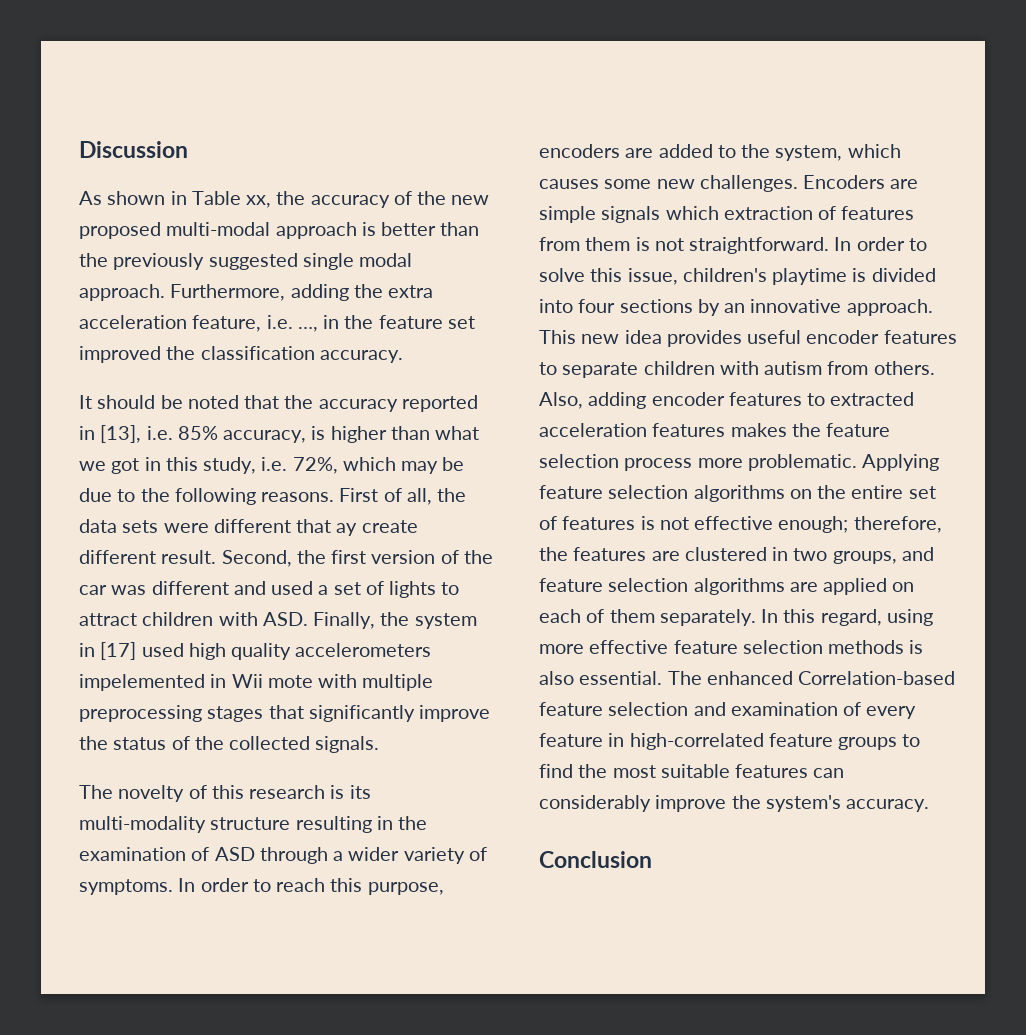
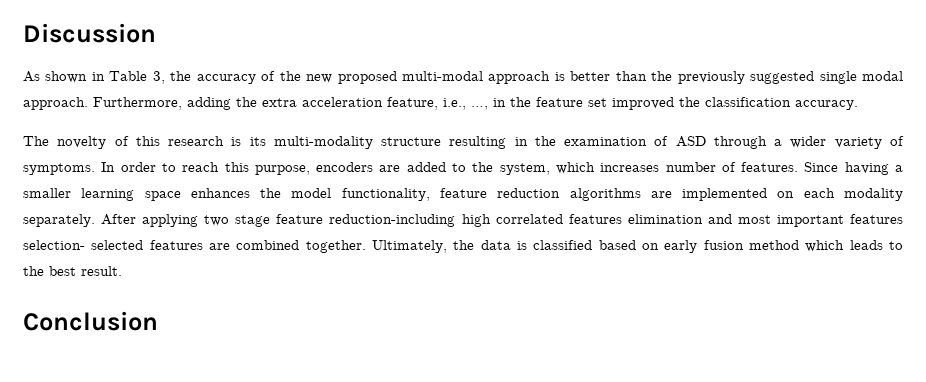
- As shown in Table xx, the accuracy of the new proposed multi-modal approach is better than the previously suggested single modal approach.
+ As shown in Table 3, the accuracy of the new proposed multi-modal approach is better than the previously suggested single modal approach.
- Furthermore, adding the extra acceleration feature, i.e. …, in the feature set improved the classification accuracy.
+ Furthermore, adding the extra acceleration feature, i.e., …, in the feature set improved the classification accuracy.
- It should be noted that the accuracy reported in [13], i.e. 85% accuracy, is higher than what we got in this study, i.e. 72%, which may be due to the following reasons. First of all, the data sets were different that ay create different result. Second, the first version of the car was different and used a set of lights to attract children with ASD. Finally, the system in [17] used high quality accelerometers impelemented in Wii mote with multiple preprocessing stages that significantly improve the status of the collected signals.
- In order to reach this purpose, encoders are added to the system, which causes some new challenges. Encoders are simple signals which extraction of features from them is not straightforward. In order to solve this issue, children's playtime is divided into four sections by an innovative approach. This new idea provides useful encoder features to separate children with autism from others. Also, adding encoder features to extracted acceleration features makes the feature selection process more problematic. Applying feature selection algorithms on the entire set of features is not effective enough; therefore, the features are clustered in two groups, and feature selection algorithms are applied on each of them separately. In this regard, using more effective feature selection methods is also essential. The enhanced Correlation-based feature selection and examination of every feature in high-correlated feature groups to find the most suitable features can considerably improve the system's accuracy.
+ In order to reach this purpose, encoders are added to the system, which increases number of features. Since having a smaller learning space enhances the model functionality, feature reduction algorithms are implemented on each modality separately. After applying two stage feature reduction-including high correlated features elimination and most important features selection- selected features are combined together. Ultimately, the data is classified based on early fusion method which leads to the best result.

